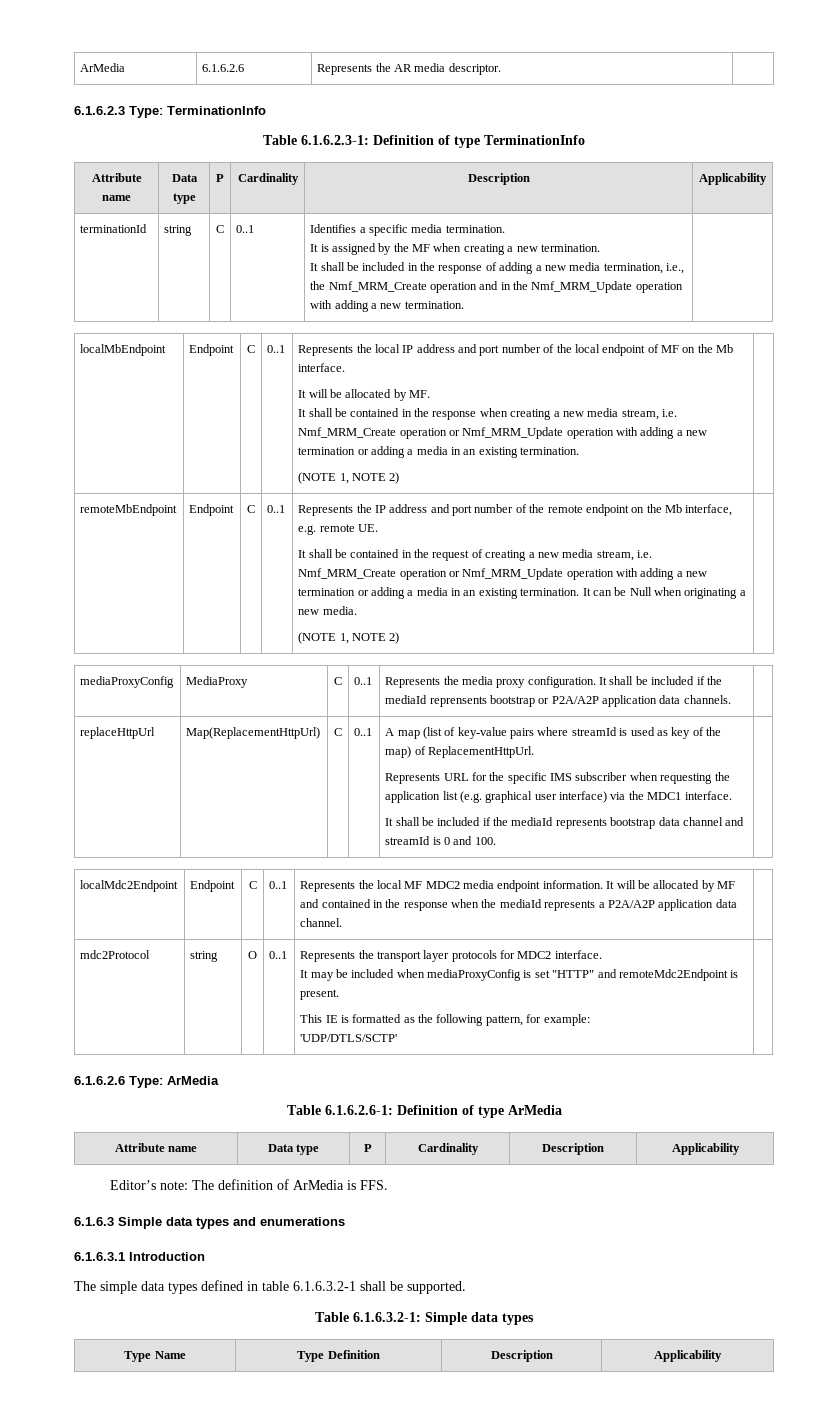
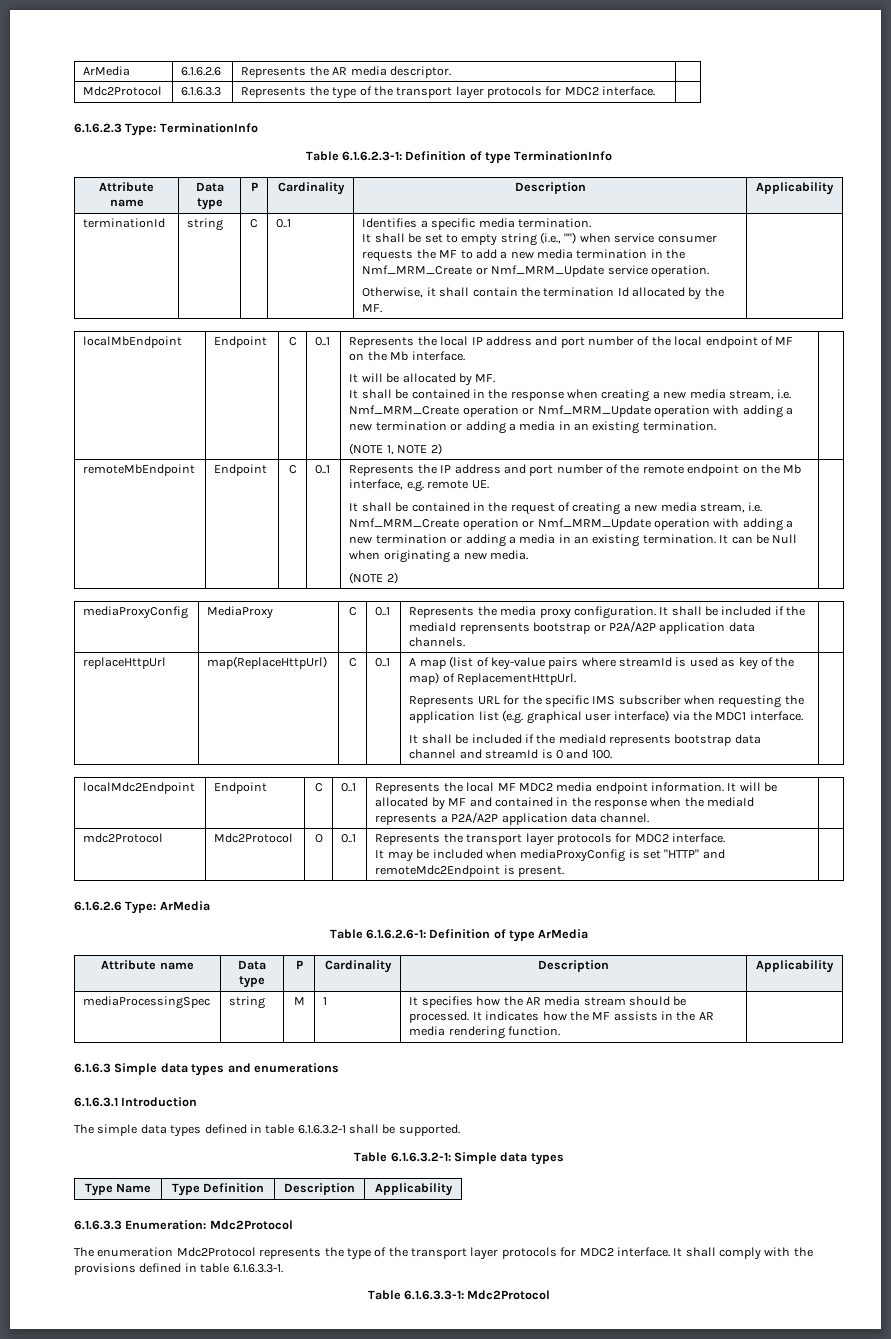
+ Mdc2Protocol | 6.1.6.3.3 | Represents the type of the transport layer protocols for MDC2 interface. |
- It is assigned by the MF when creating a new termination.
- It shall be included in the response of adding a new media termination, i.e., the Nmf_MRM_Create operation and in the Nmf_MRM_Update operation with adding a new termination.
+ It shall be set to empty string (i.e., "") when service consumer requests the MF to add a new media termination in the Nmf_MRM_Create or Nmf_MRM_Update service operation.
+ Otherwise, it shall contain the termination Id allocated by the MF.
  It can be Null when originating a new media.
- (NOTE 1, NOTE 2)
+ (NOTE 2)
- Map(ReplacementHttpUrl)
+ map(ReplaceHttpUrl)
- mdc2Protocol | string | O | 0..1 | Represents the transport layer protocols for MDC2 interface.
- It may be included when mediaProxyConfig is set "HTTP" and remoteMdc2Endpoint is present.
- This IE is formatted as the following pattern, for example:
- 'UDP/DTLS/SCTP' |
+ mdc2Protocol | Mdc2Protocol | O | 0..1 | Represents the transport layer protocols for MDC2 interface.
+ It may be included when mediaProxyConfig is set "HTTP" and remoteMdc2Endpoint is present. |
- Editor’s note: The definition of ArMedia is FFS.
+ mediaProcessingSpec | string | M | 1 | It specifies how the AR media stream should be processed. It indicates how the MF assists in the AR media rendering function. |
+ 6.1.6.3.3 Enumeration: Mdc2Protocol
+ The enumeration Mdc2Protocol represents the type of the transport layer protocols for MDC2 interface. It shall comply with the provisions defined in table 6.1.6.3.3-1.
+ Table 6.1.6.3.3-1: Mdc2Protocol

